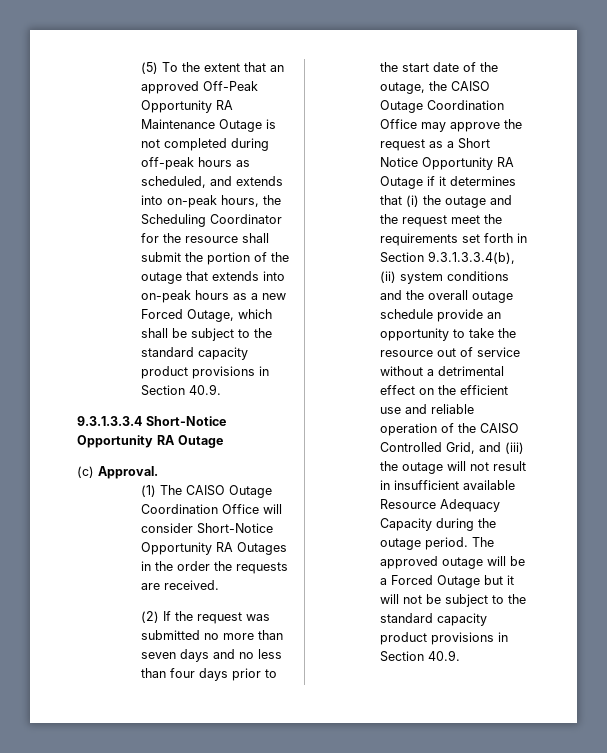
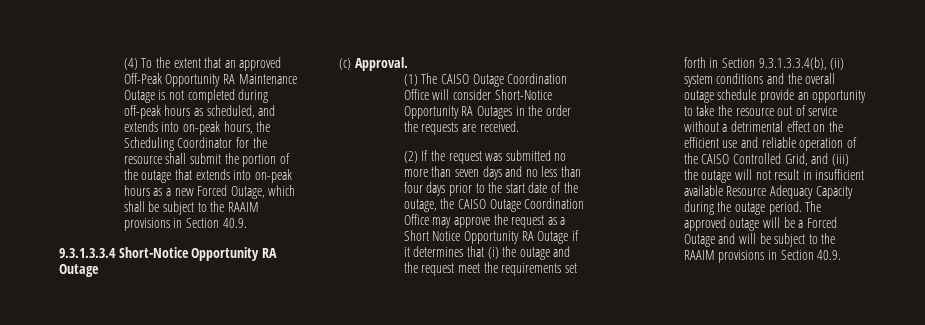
- (5) To the extent that an approved Off-Peak Opportunity RA Maintenance Outage is not completed during off-peak hours as scheduled, and extends into on-peak hours, the Scheduling Coordinator for the resource shall submit the portion of the outage that extends into on-peak hours as a new Forced Outage, which shall be subject to the standard capacity product provisions in Section 40.9.
+ (4) To the extent that an approved Off-Peak Opportunity RA Maintenance Outage is not completed during off-peak hours as scheduled, and extends into on-peak hours, the Scheduling Coordinator for the resource shall submit the portion of the outage that extends into on-peak hours as a new Forced Outage, which shall be subject to the RAAIM provisions in Section 40.9.
- The approved outage will be a Forced Outage but it will not be subject to the standard capacity product provisions in Section 40.9.
+ The approved outage will be a Forced Outage and will be subject to the RAAIM provisions in Section 40.9.

